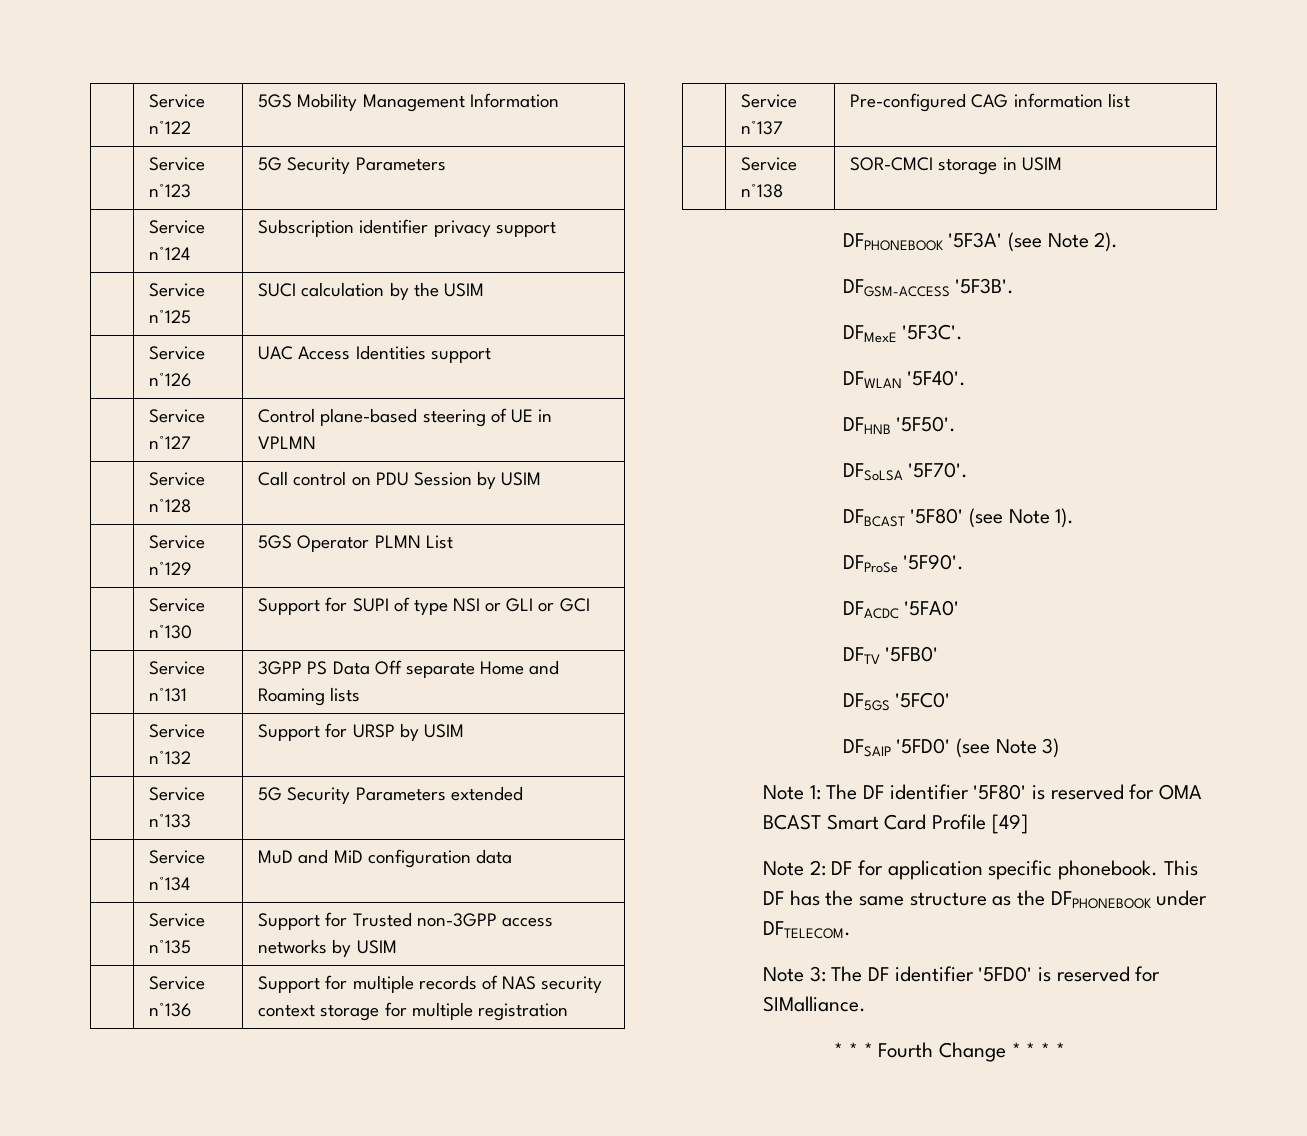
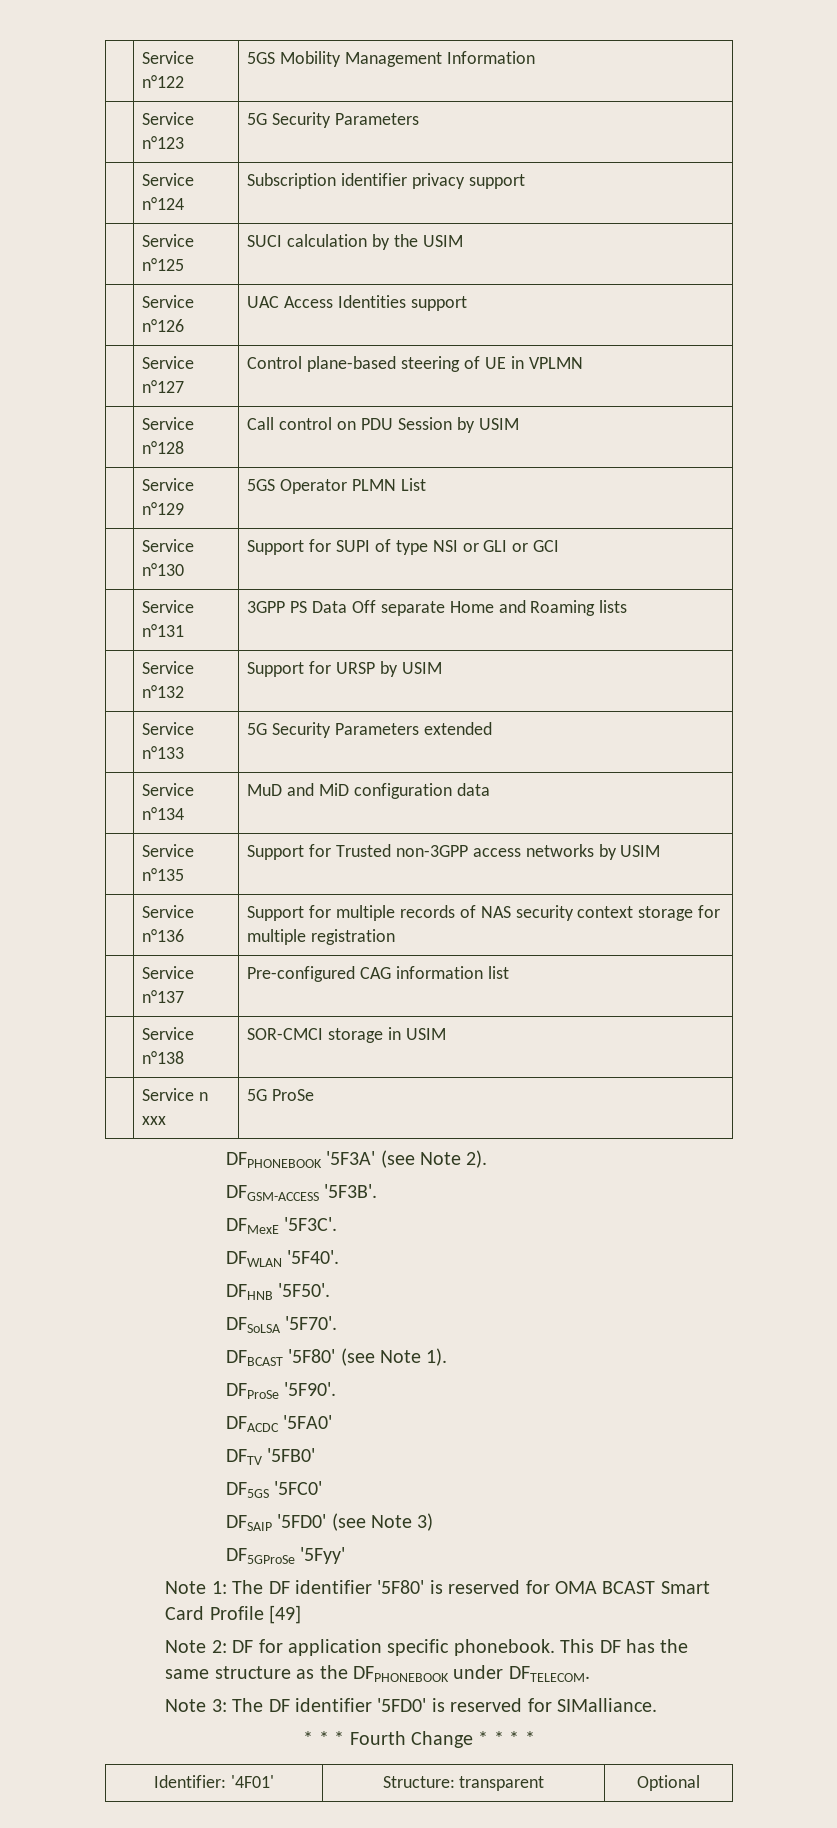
+ | Service n xxx | 5G ProSe
+ DF5GProSe '5Fyy'
+ Identifier: '4F01' | Structure: transparent | Optional

